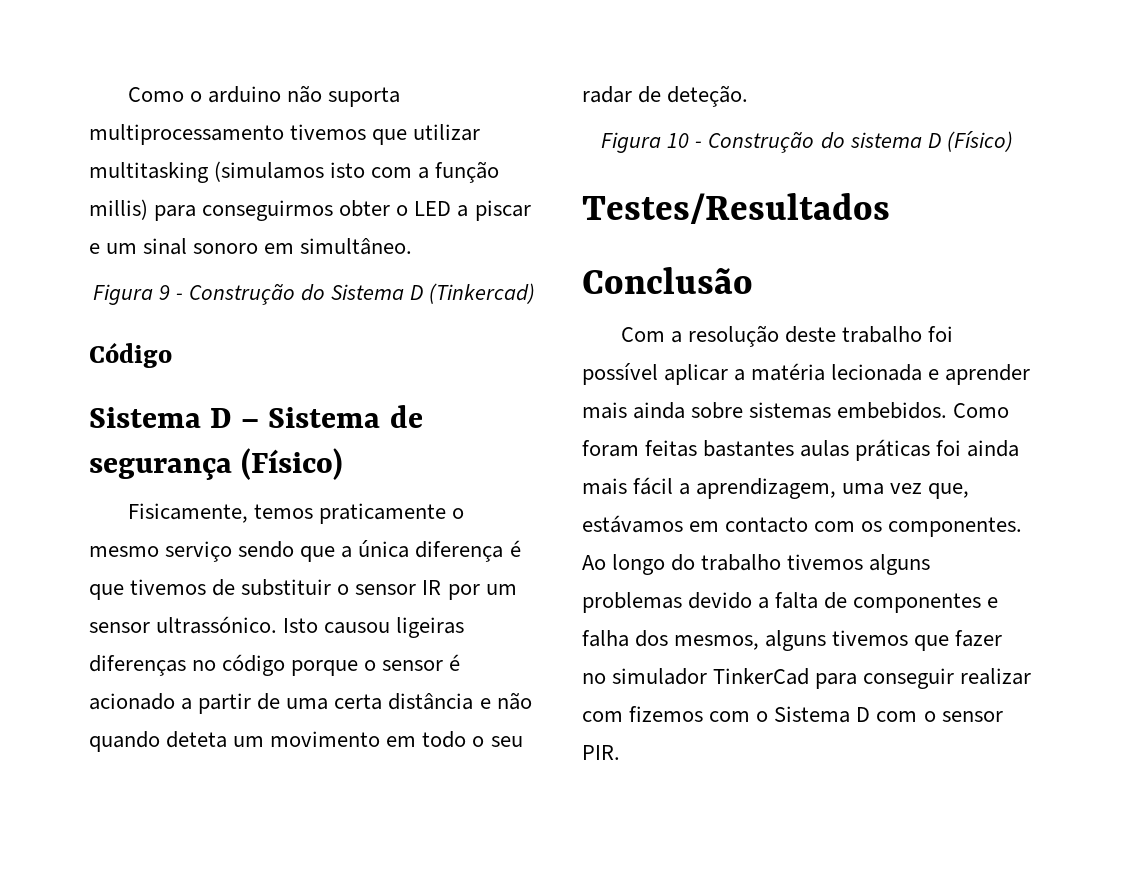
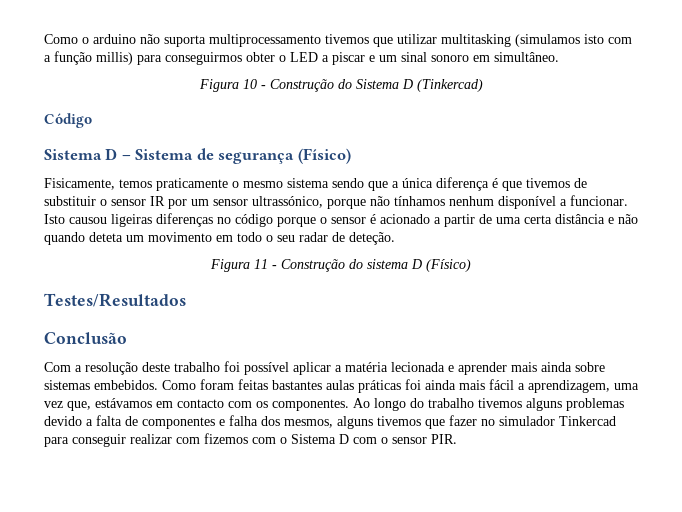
- Figura 9 - Construção do Sistema D (Tinkercad)
+ Figura 10 - Construção do Sistema D (Tinkercad)
- Fisicamente, temos praticamente o mesmo serviço sendo que a única diferença é que tivemos de substituir o sensor IR por um sensor ultrassónico.
+ Fisicamente, temos praticamente o mesmo sistema sendo que a única diferença é que tivemos de substituir o sensor IR por um sensor ultrassónico, porque não tínhamos nenhum disponível a funcionar.
- Figura 10 - Construção do sistema D (Físico)
+ Figura 11 - Construção do sistema D (Físico)
- Ao longo do trabalho tivemos alguns problemas devido a falta de componentes e falha dos mesmos, alguns tivemos que fazer no simulador TinkerCad para conseguir realizar com fizemos com o Sistema D com o sensor PIR.
+ Ao longo do trabalho tivemos alguns problemas devido a falta de componentes e falha dos mesmos, alguns tivemos que fazer no simulador Tinkercad para conseguir realizar com fizemos com o Sistema D com o sensor PIR.

